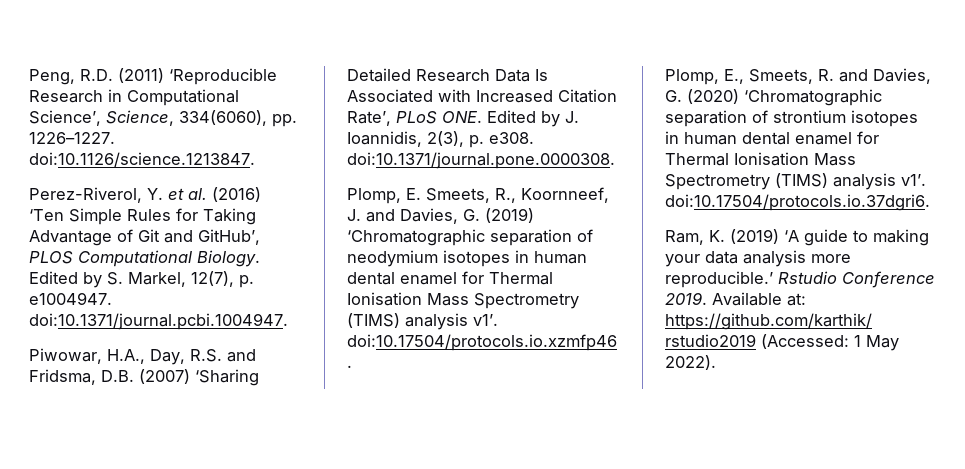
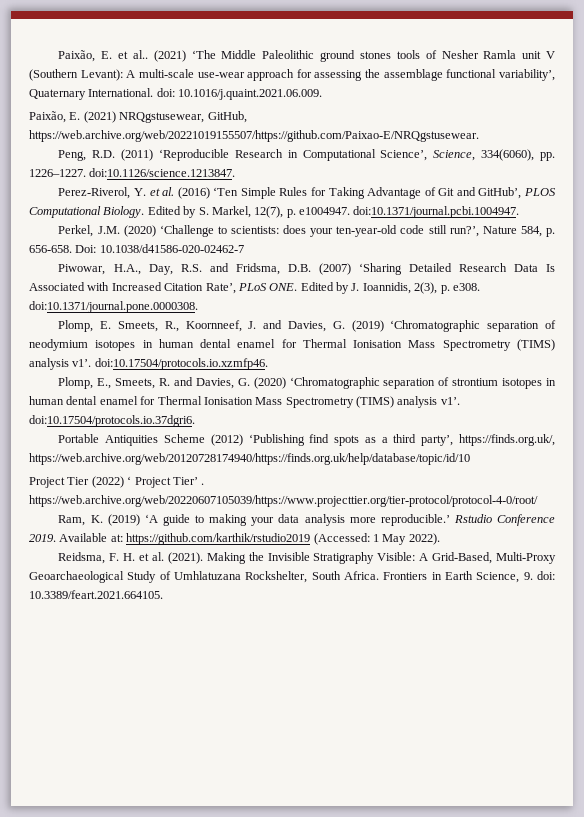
+ Paixão, E. et al.. (2021) ‘The Middle Paleolithic ground stones tools of Nesher Ramla unit V (Southern Levant): A multi-scale use-wear approach for assessing the assemblage functional variability’, Quaternary International. doi: 10.1016/j.quaint.2021.06.009.
+ Paixão, E. (2021) NRQgstusewear, GitHub, https://web.archive.org/web/20221019155507/https://github.com/Paixao-E/NRQgstusewear.
+ Perkel, J.M. (2020) ‘Challenge to scientists: does your ten-year-old code still run?’, Nature 584, p. 656-658. Doi: 10.1038/d41586-020-02462-7
+ Portable Antiquities Scheme (2012) ‘Publishing find spots as a third party’, https://finds.org.uk/, https://web.archive.org/web/20120728174940/https://finds.org.uk/help/database/topic/id/10
+ Project Tier (2022) ‘ Project Tier’ . https://web.archive.org/web/20220607105039/https://www.projecttier.org/tier-protocol/protocol-4-0/root/
+ Reidsma, F. H. et al. (2021). Making the Invisible Stratigraphy Visible: A Grid-Based, Multi-Proxy Geoarchaeological Study of Umhlatuzana Rockshelter, South Africa. Frontiers in Earth Science, 9. doi: 10.3389/feart.2021.664105.

